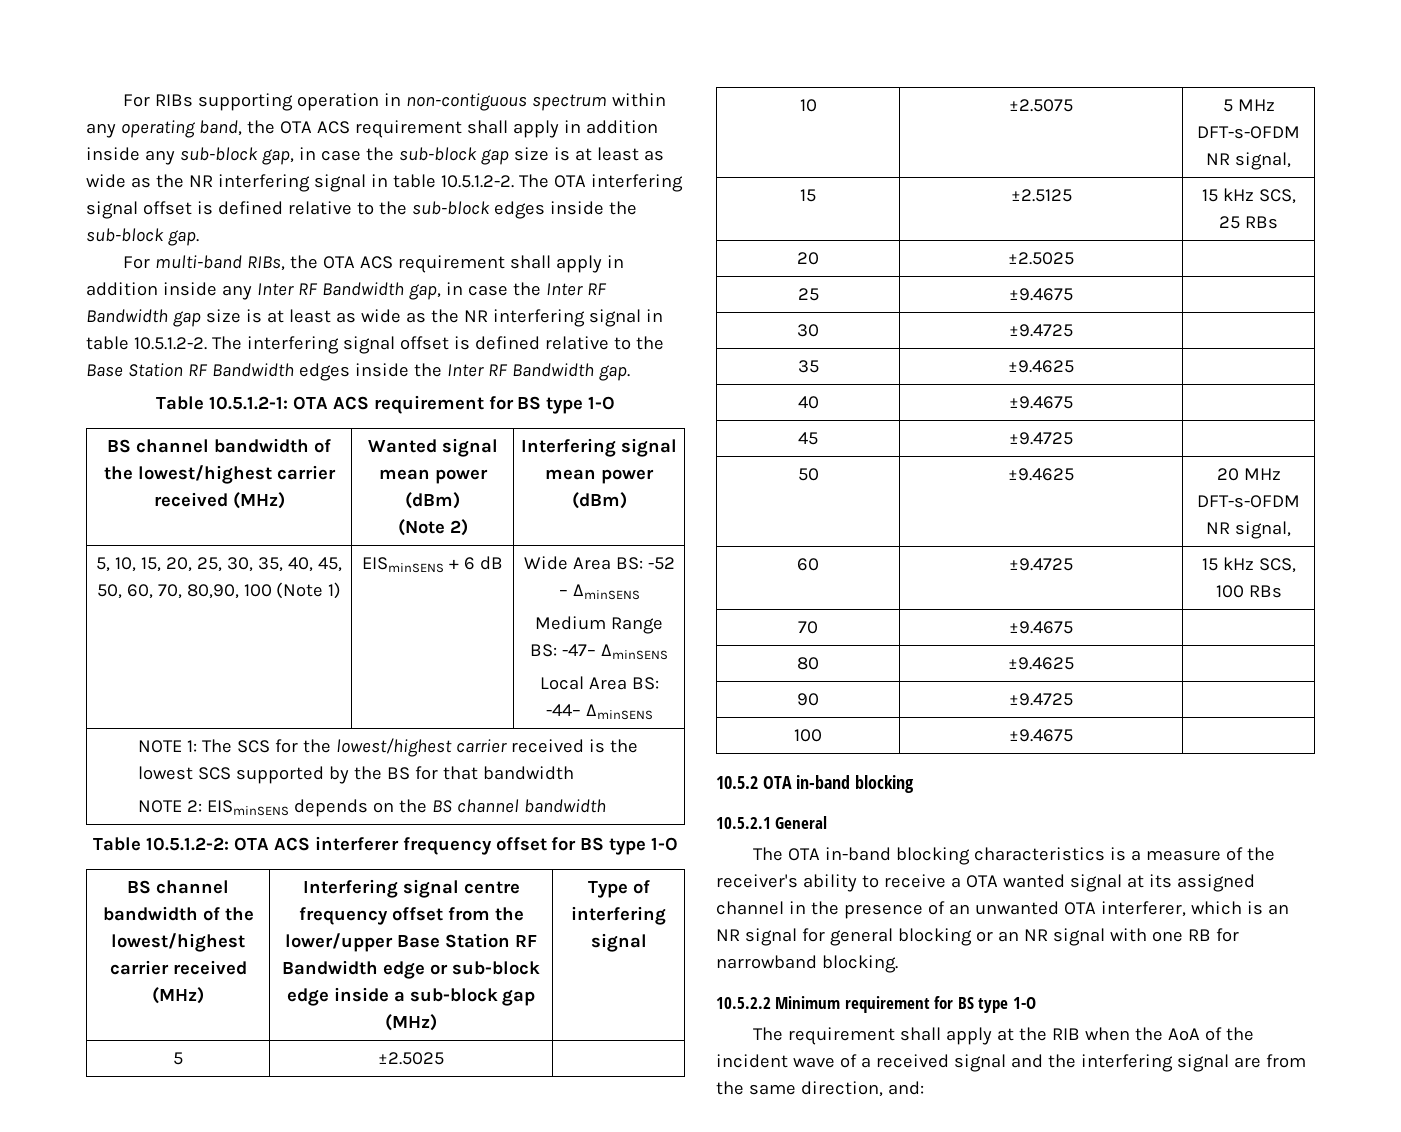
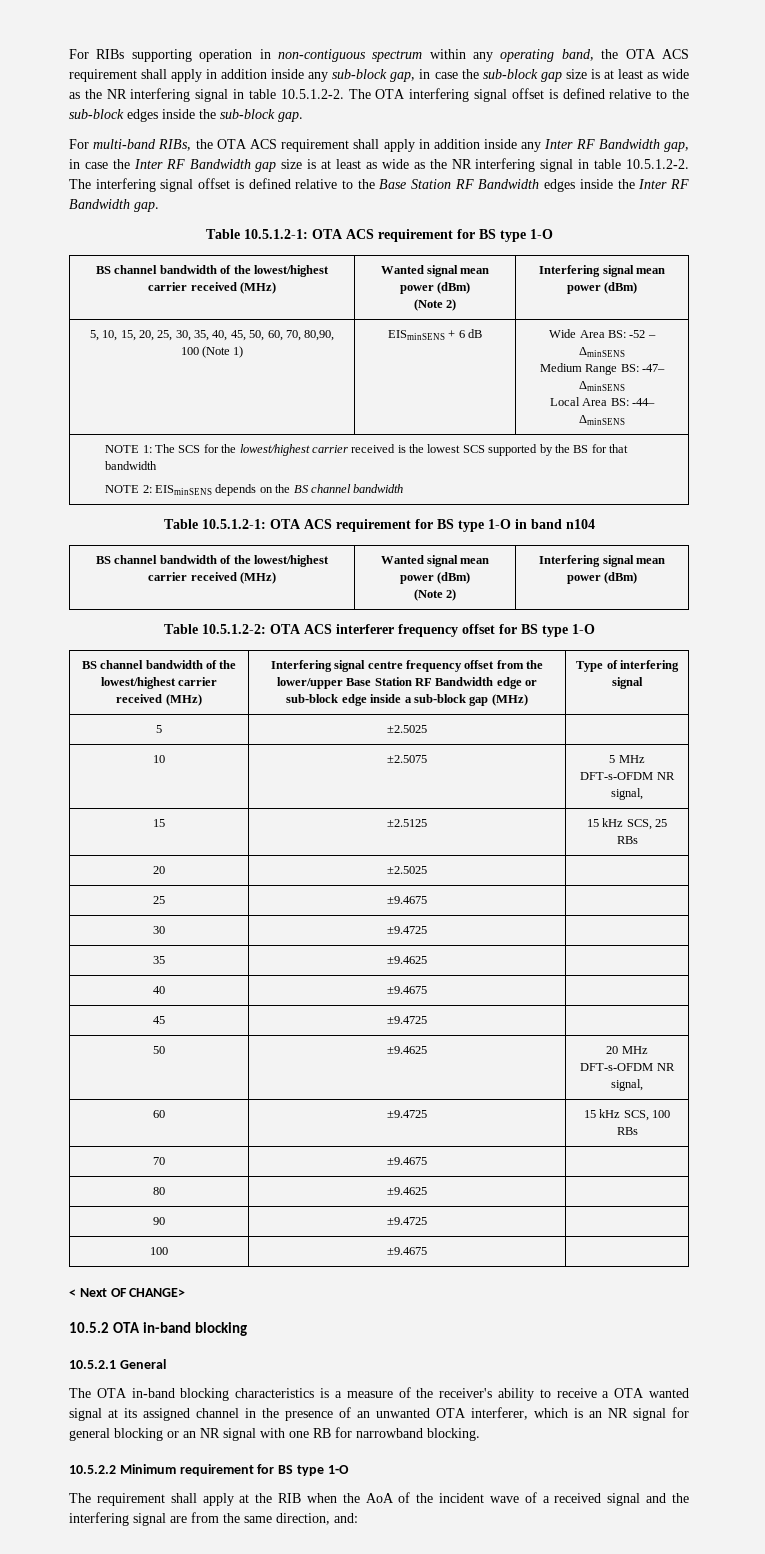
+ Table 10.5.1.2-1: OTA ACS requirement for BS type 1-O in band n104
+ BS channel bandwidth of the lowest/highest carrier received (MHz) | Wanted signal mean power (dBm)
+ (Note 2) | Interfering signal mean power (dBm)
+ < Next OF CHANGE>

